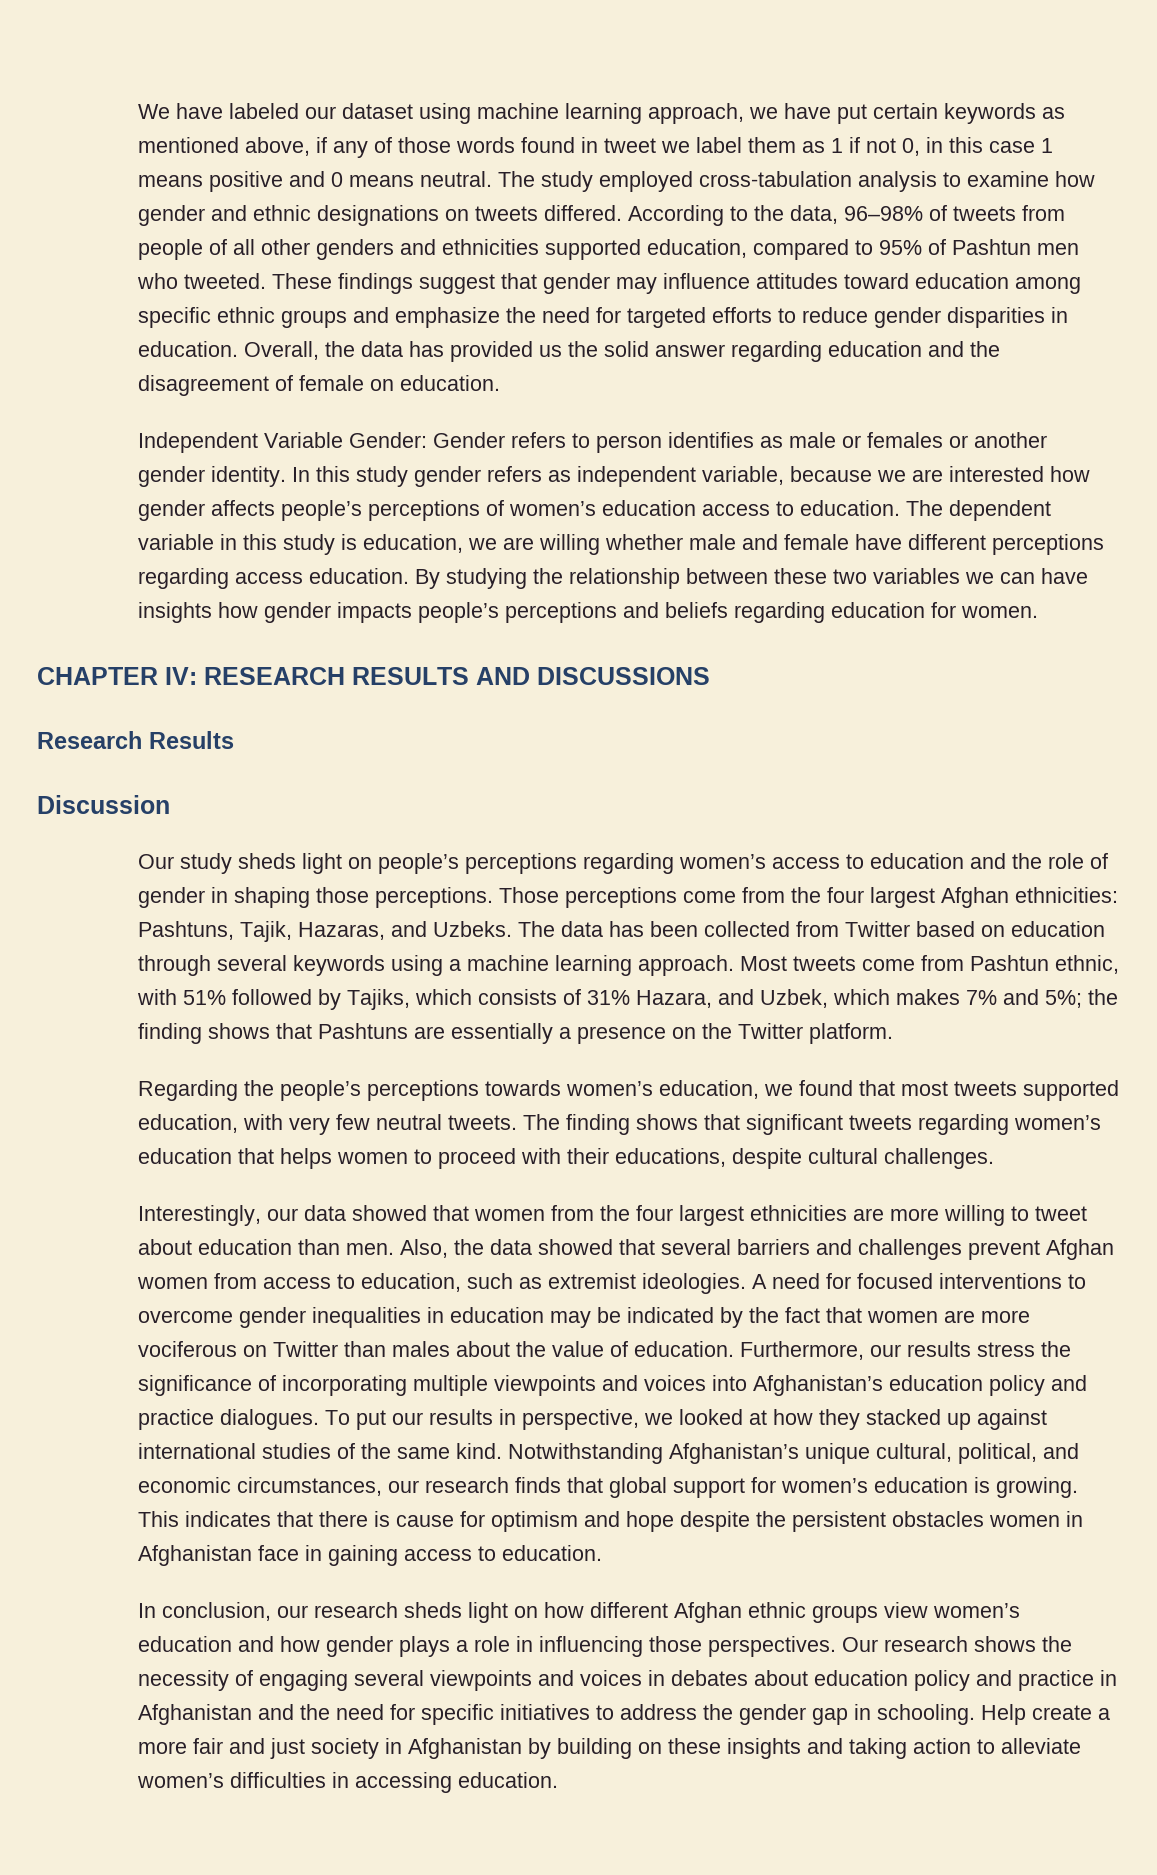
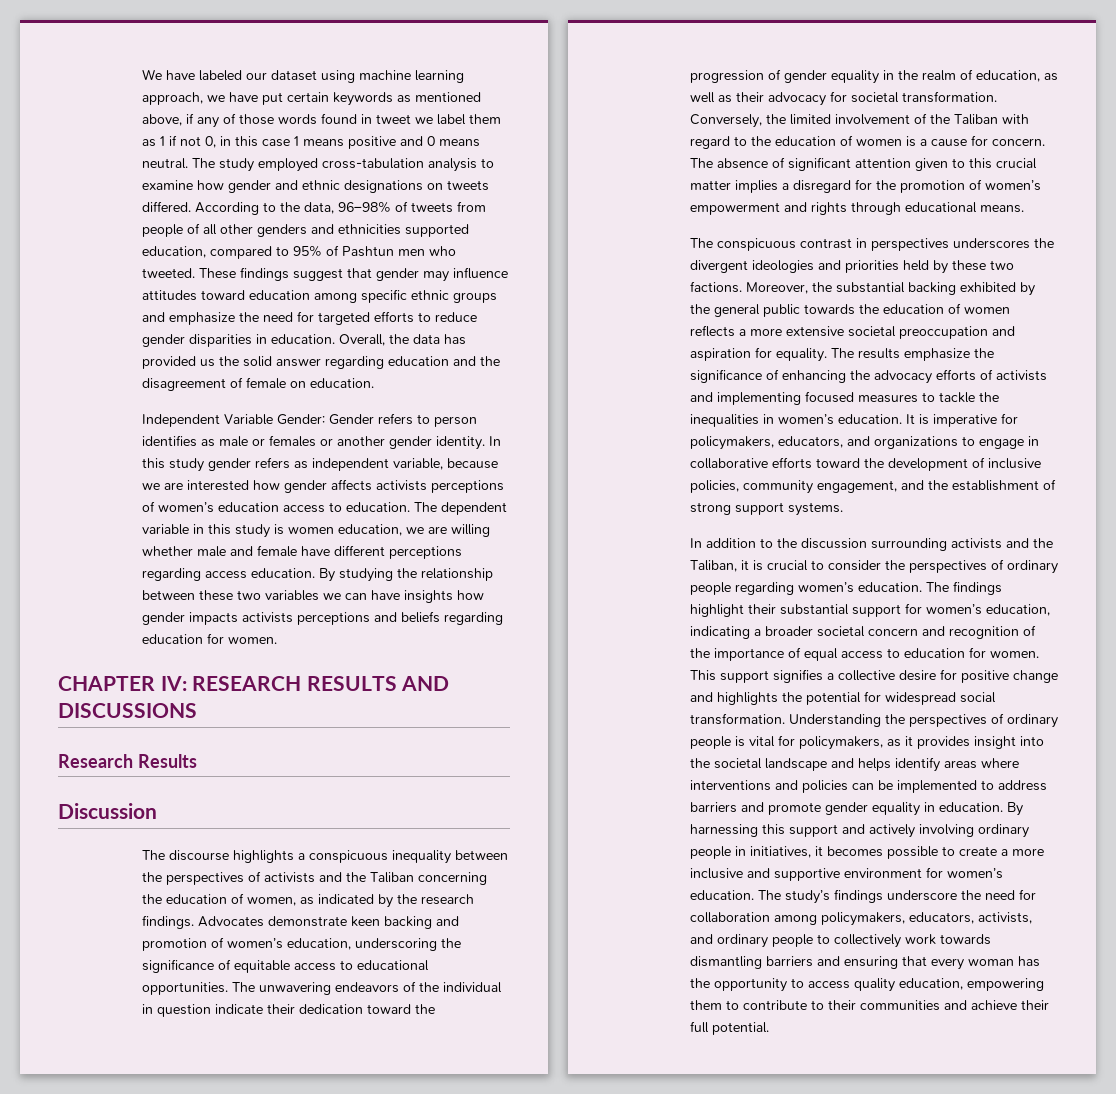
- In this study gender refers as independent variable, because we are interested how gender affects people’s perceptions of women’s education access to education.
+ In this study gender refers as independent variable, because we are interested how gender affects activists perceptions of women’s education access to education.
- The dependent variable in this study is education, we are willing whether male and female have different perceptions regarding access education.
+ The dependent variable in this study is women education, we are willing whether male and female have different perceptions regarding access education.
- By studying the relationship between these two variables we can have insights how gender impacts people’s perceptions and beliefs regarding education for women.
+ By studying the relationship between these two variables we can have insights how gender impacts activists perceptions and beliefs regarding education for women.
- Our study sheds light on people’s perceptions regarding women’s access to education and the role of gender in shaping those perceptions. Those perceptions come from the four largest Afghan ethnicities: Pashtuns, Tajik, Hazaras, and Uzbeks. The data has been collected from Twitter based on education through several keywords using a machine learning approach. Most tweets come from Pashtun ethnic, with 51% followed by Tajiks, which consists of 31% Hazara, and Uzbek, which makes 7% and 5%; the finding shows that Pashtuns are essentially a presence on the Twitter platform.
- Regarding the people’s perceptions towards women’s education, we found that most tweets supported education, with very few neutral tweets. The finding shows that significant tweets regarding women’s education that helps women to proceed with their educations, despite cultural challenges.
- Interestingly, our data showed that women from the four largest ethnicities are more willing to tweet about education than men. Also, the data showed that several barriers and challenges prevent Afghan women from access to education, such as extremist ideologies. A need for focused interventions to overcome gender inequalities in education may be indicated by the fact that women are more vociferous on Twitter than males about the value of education. Furthermore, our results stress the significance of incorporating multiple viewpoints and voices into Afghanistan’s education policy and practice dialogues. To put our results in perspective, we looked at how they stacked up against international studies of the same kind. Notwithstanding Afghanistan’s unique cultural, political, and economic circumstances, our research finds that global support for women’s education is growing. This indicates that there is cause for optimism and hope despite the persistent obstacles women in Afghanistan face in gaining access to education.
- In conclusion, our research sheds light on how different Afghan ethnic groups view women’s education and how gender plays a role in influencing those perspectives. Our research shows the necessity of engaging several viewpoints and voices in debates about education policy and practice in Afghanistan and the need for specific initiatives to address the gender gap in schooling. Help create a more fair and just society in Afghanistan by building on these insights and taking action to alleviate women’s difficulties in accessing education.
+ The discourse highlights a conspicuous inequality between the perspectives of activists and the Taliban concerning the education of women, as indicated by the research findings. Advocates demonstrate keen backing and promotion of women’s education, underscoring the significance of equitable access to educational opportunities. The unwavering endeavors of the individual in question indicate their dedication toward the progression of gender equality in the realm of education, as well as their advocacy for societal transformation. Conversely, the limited involvement of the Taliban with regard to the education of women is a cause for concern. The absence of significant attention given to this crucial matter implies a disregard for the promotion of women’s empowerment and rights through educational means.
+ The conspicuous contrast in perspectives underscores the divergent ideologies and priorities held by these two factions. Moreover, the substantial backing exhibited by the general public towards the education of women reflects a more extensive societal preoccupation and aspiration for equality. The results emphasize the significance of enhancing the advocacy efforts of activists and implementing focused measures to tackle the inequalities in women’s education. It is imperative for policymakers, educators, and organizations to engage in collaborative efforts toward the development of inclusive policies, community engagement, and the establishment of strong support systems.
+ In addition to the discussion surrounding activists and the Taliban, it is crucial to consider the perspectives of ordinary people regarding women’s education. The findings highlight their substantial support for women’s education, indicating a broader societal concern and recognition of the importance of equal access to education for women. This support signifies a collective desire for positive change and highlights the potential for widespread social transformation. Understanding the perspectives of ordinary people is vital for policymakers, as it provides insight into the societal landscape and helps identify areas where interventions and policies can be implemented to address barriers and promote gender equality in education. By harnessing this support and actively involving ordinary people in initiatives, it becomes possible to create a more inclusive and supportive environment for women’s education. The study’s findings underscore the need for collaboration among policymakers, educators, activists, and ordinary people to collectively work towards dismantling barriers and ensuring that every woman has the opportunity to access quality education, empowering them to contribute to their communities and achieve their full potential.

